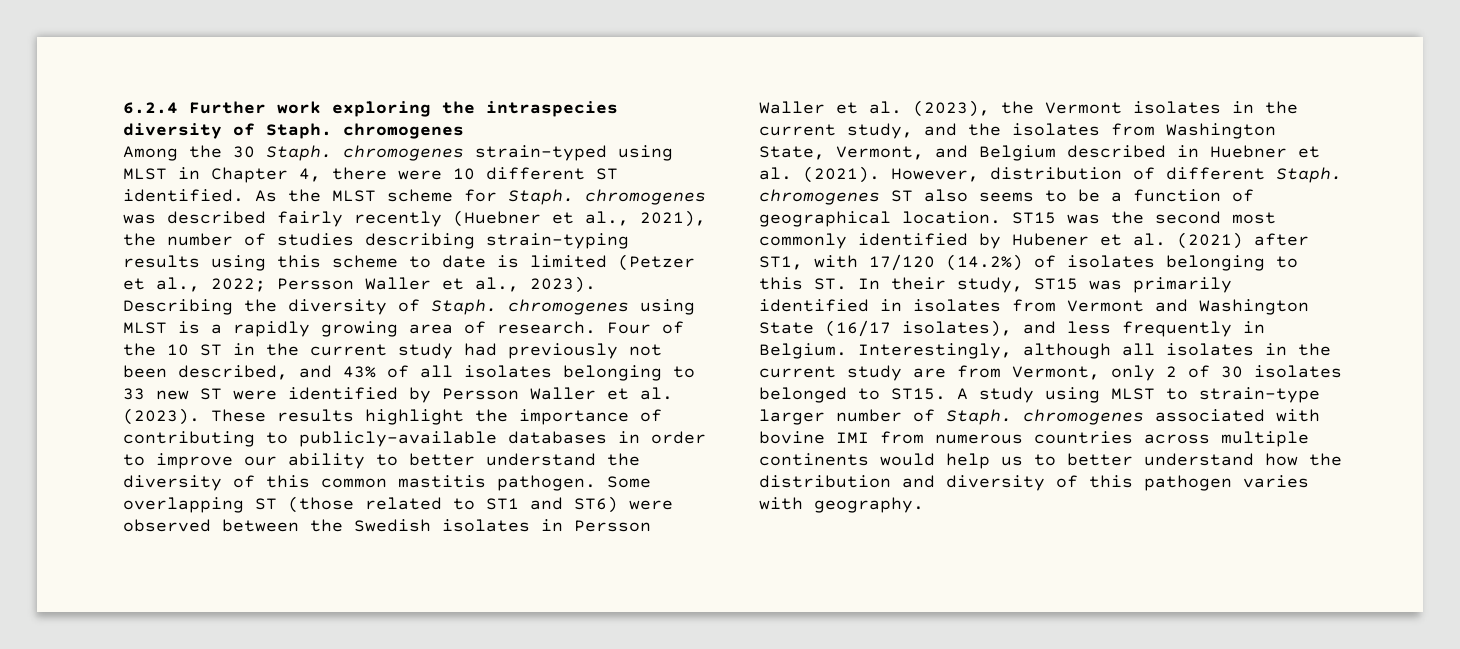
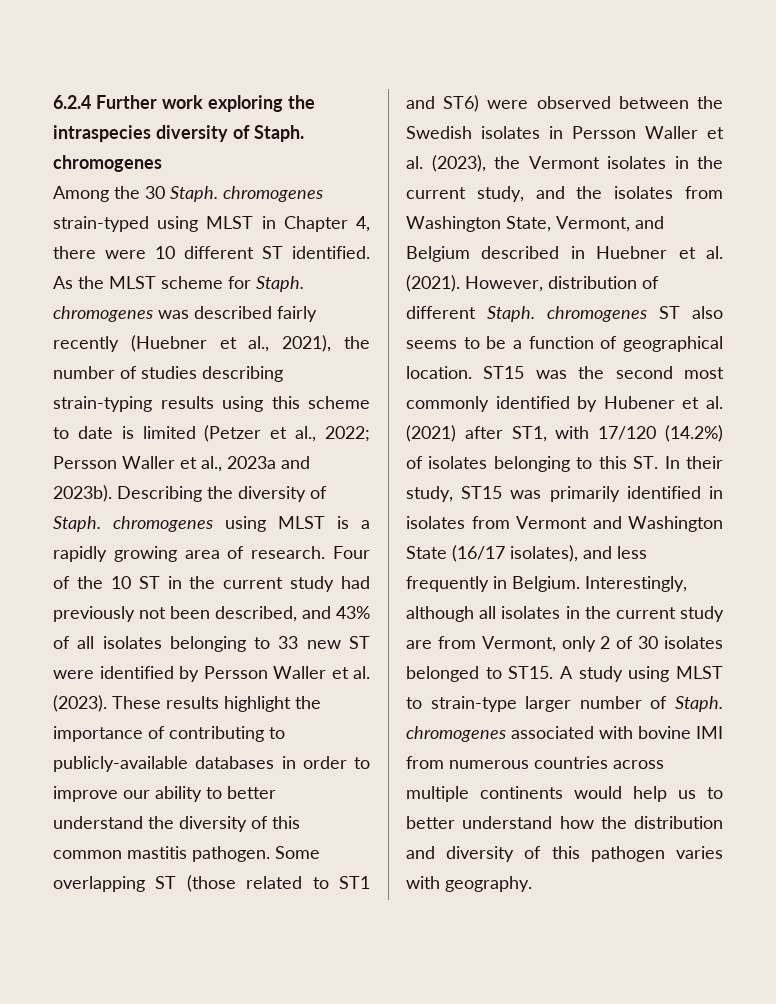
- As the MLST scheme for Staph. chromogenes was described fairly recently (Huebner et al., 2021), the number of studies describing strain-typing results using this scheme to date is limited (Petzer et al., 2022; Persson Waller et al., 2023).
+ As the MLST scheme for Staph. chromogenes was described fairly recently (Huebner et al., 2021), the number of studies describing strain-typing results using this scheme to date is limited (Petzer et al., 2022; Persson Waller et al., 2023a and 2023b).

